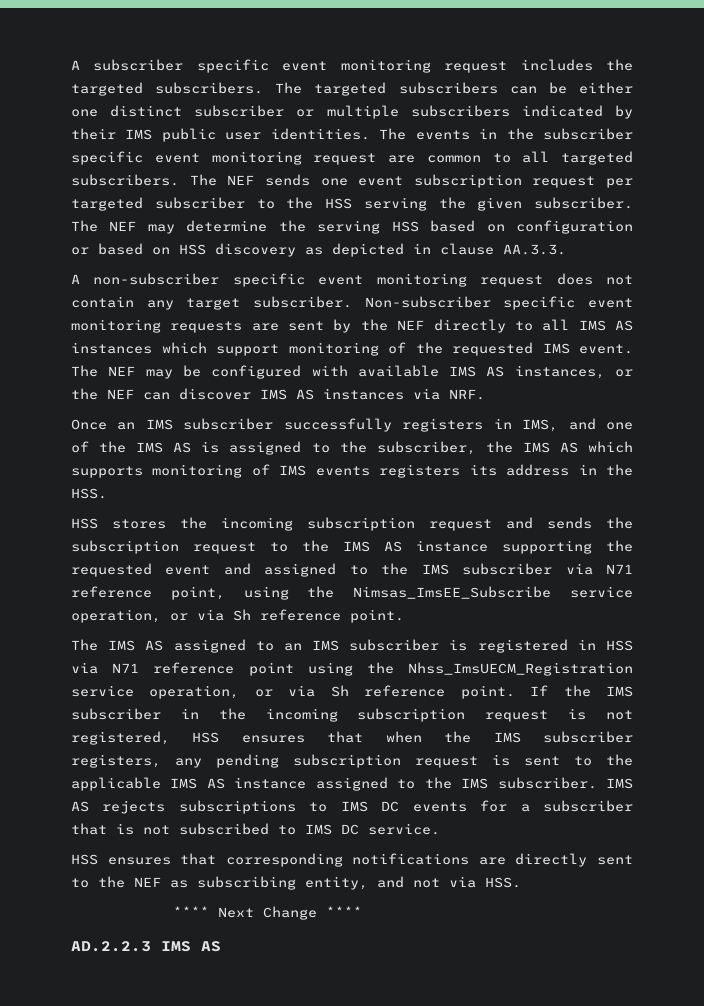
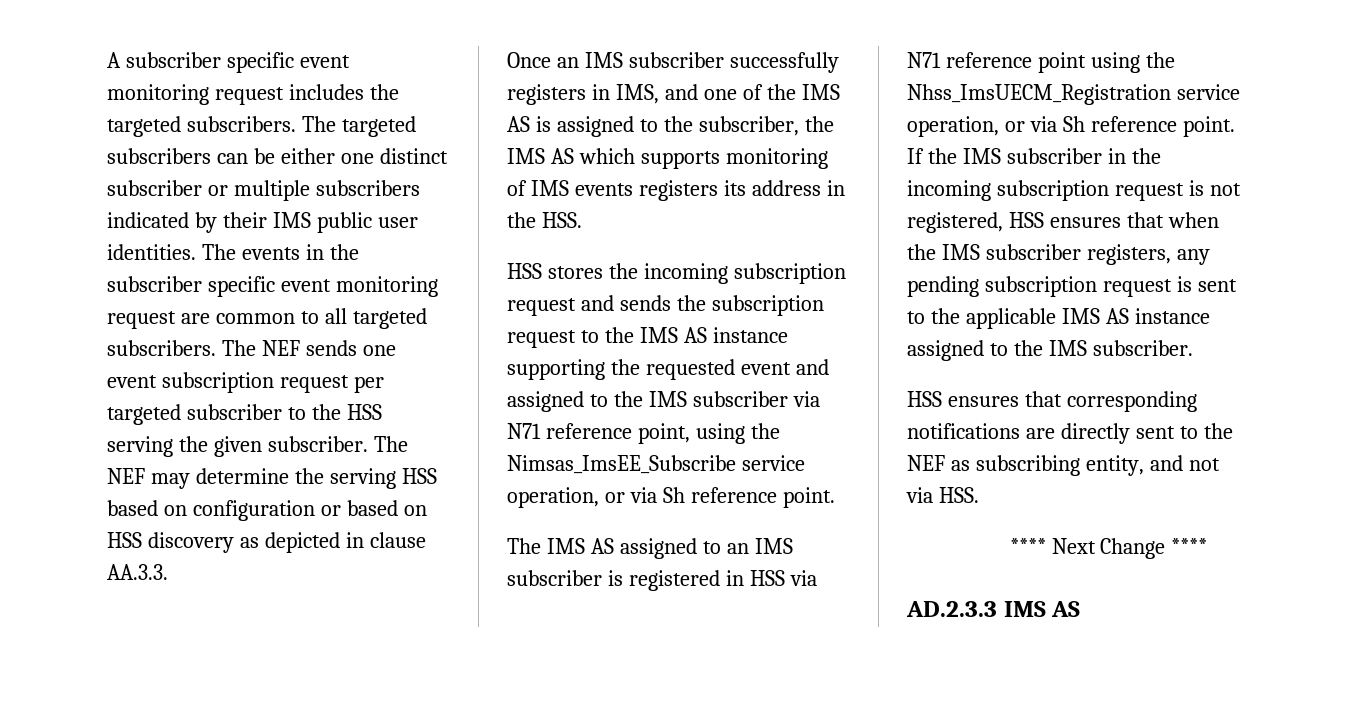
- A non-subscriber specific event monitoring request does not contain any target subscriber. Non-subscriber specific event monitoring requests are sent by the NEF directly to all IMS AS instances which support monitoring of the requested IMS event. The NEF may be configured with available IMS AS instances, or the NEF can discover IMS AS instances via NRF.
- IMS AS rejects subscriptions to IMS DC events for a subscriber that is not subscribed to IMS DC service.
- AD.2.2.3 IMS AS
+ AD.2.3.3 IMS AS

